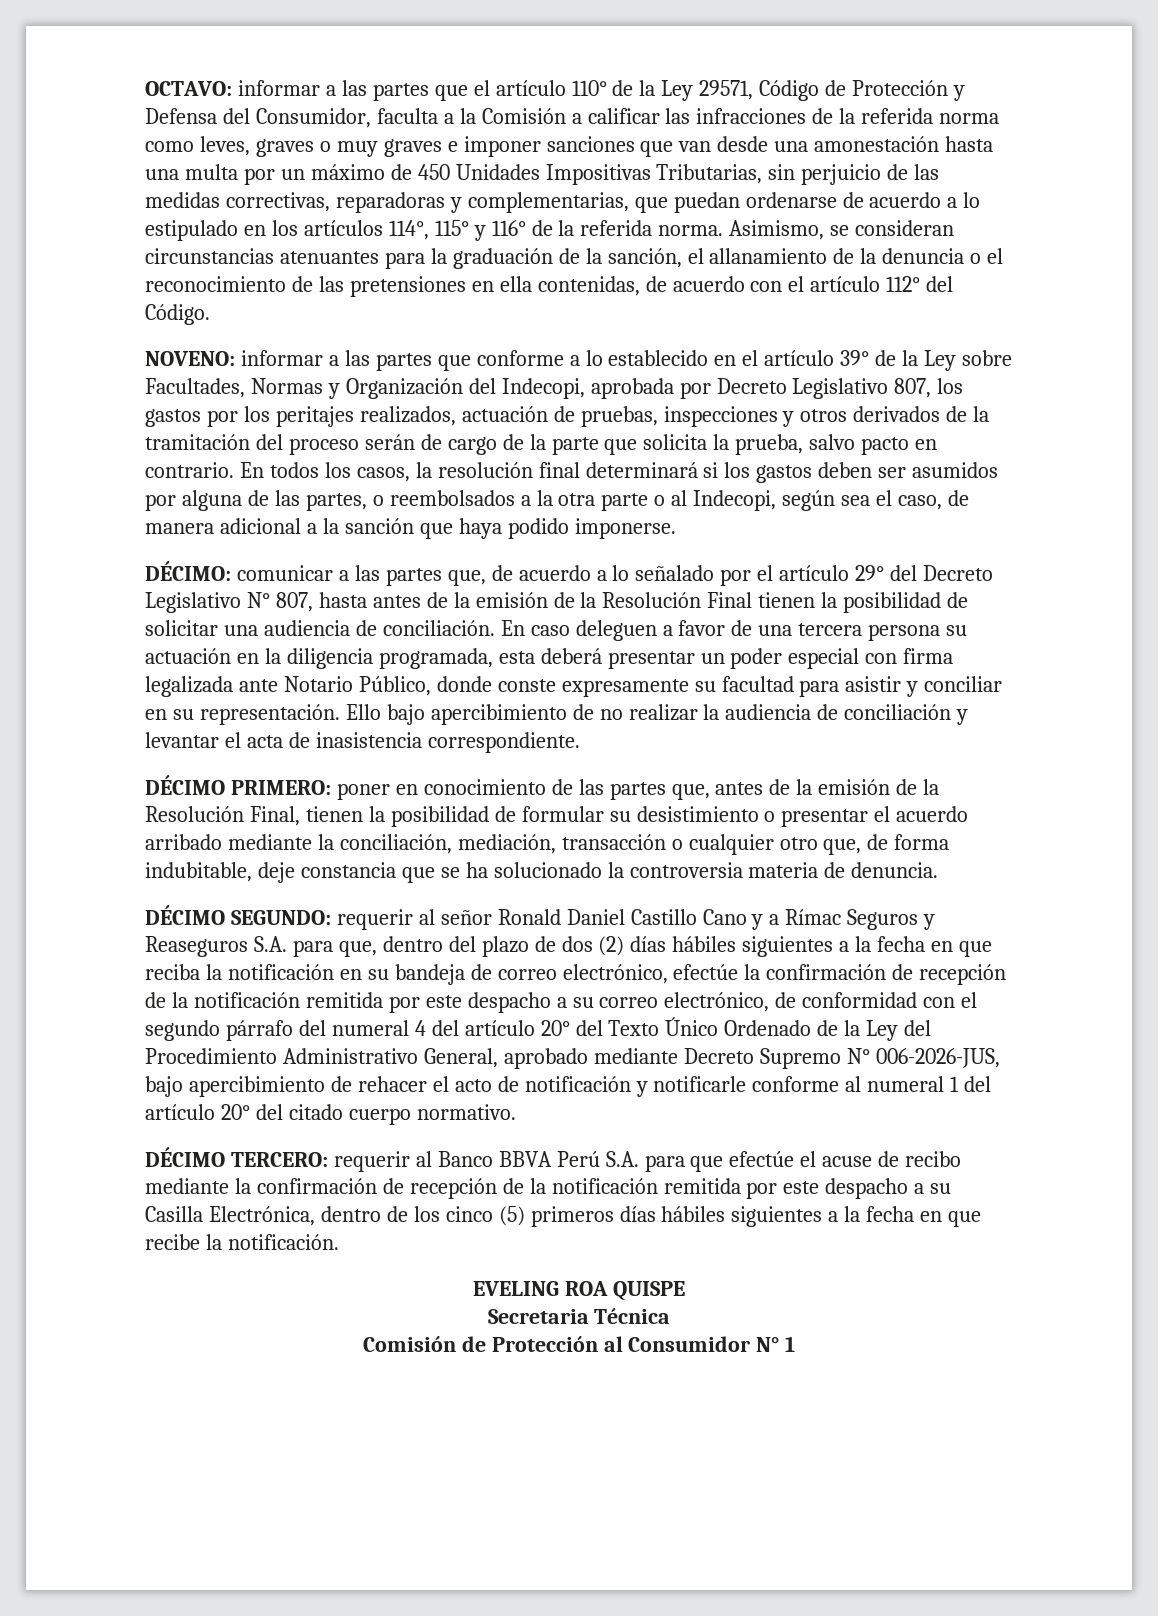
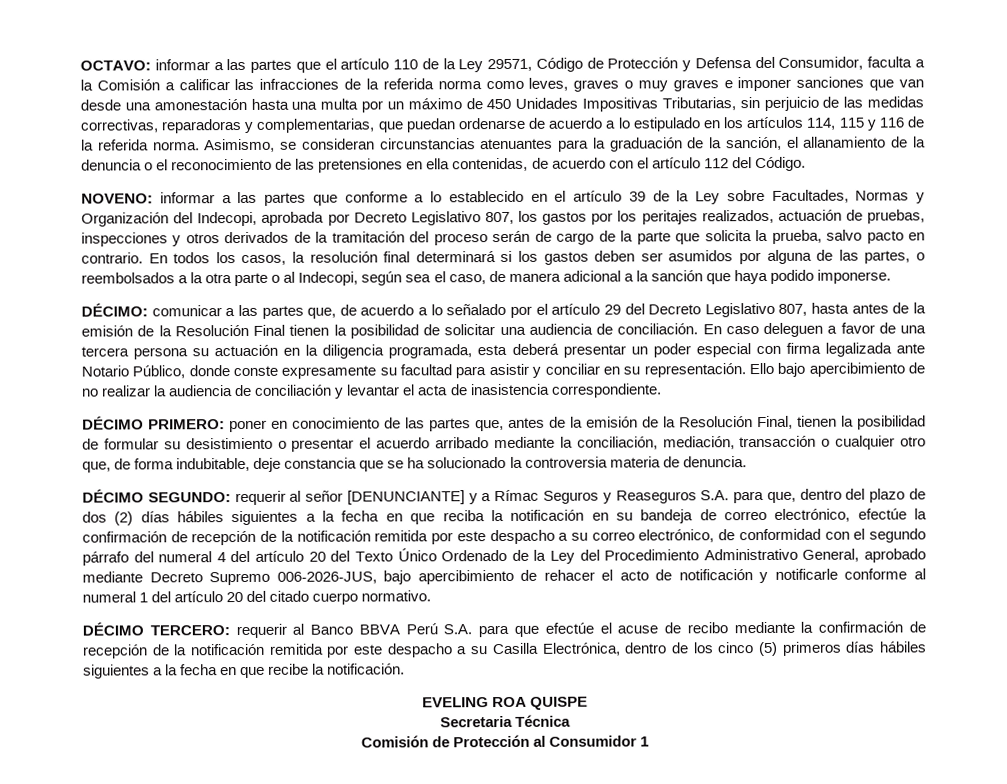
- informar a las partes que el artículo 110° de la Ley 29571, Código de Protección y Defensa del Consumidor, faculta a la Comisión a calificar las infracciones de la referida norma como leves, graves o muy graves e imponer sanciones que van desde una amonestación hasta una multa por un máximo de 450 Unidades Impositivas Tributarias, sin perjuicio de las medidas correctivas, reparadoras y complementarias, que puedan ordenarse de acuerdo a lo estipulado en los artículos 114°, 115° y 116° de la referida norma.
+ informar a las partes que el artículo 110 de la Ley 29571, Código de Protección y Defensa del Consumidor, faculta a la Comisión a calificar las infracciones de la referida norma como leves, graves o muy graves e imponer sanciones que van desde una amonestación hasta una multa por un máximo de 450 Unidades Impositivas Tributarias, sin perjuicio de las medidas correctivas, reparadoras y complementarias, que puedan ordenarse de acuerdo a lo estipulado en los artículos 114, 115 y 116 de la referida norma.
- Asimismo, se consideran circunstancias atenuantes para la graduación de la sanción, el allanamiento de la denuncia o el reconocimiento de las pretensiones en ella contenidas, de acuerdo con el artículo 112° del Código.
+ Asimismo, se consideran circunstancias atenuantes para la graduación de la sanción, el allanamiento de la denuncia o el reconocimiento de las pretensiones en ella contenidas, de acuerdo con el artículo 112 del Código.
- NOVENO: informar a las partes que conforme a lo establecido en el artículo 39° de la Ley sobre Facultades, Normas y Organización del Indecopi, aprobada por Decreto Legislativo 807, los gastos por los peritajes realizados, actuación de pruebas, inspecciones y otros derivados de la tramitación del proceso serán de cargo de la parte que solicita la prueba, salvo pacto en contrario.
+ NOVENO: informar a las partes que conforme a lo establecido en el artículo 39 de la Ley sobre Facultades, Normas y Organización del Indecopi, aprobada por Decreto Legislativo 807, los gastos por los peritajes realizados, actuación de pruebas, inspecciones y otros derivados de la tramitación del proceso serán de cargo de la parte que solicita la prueba, salvo pacto en contrario.
- DÉCIMO: comunicar a las partes que, de acuerdo a lo señalado por el artículo 29° del Decreto Legislativo N° 807, hasta antes de la emisión de la Resolución Final tienen la posibilidad de solicitar una audiencia de conciliación.
+ DÉCIMO: comunicar a las partes que, de acuerdo a lo señalado por el artículo 29 del Decreto Legislativo 807, hasta antes de la emisión de la Resolución Final tienen la posibilidad de solicitar una audiencia de conciliación.
- requerir al señor Ronald Daniel Castillo Cano y a Rímac Seguros y Reaseguros S.A. para que, dentro del plazo de dos (2) días hábiles siguientes a la fecha en que reciba la notificación en su bandeja de correo electrónico, efectúe la confirmación de recepción de la notificación remitida por este despacho a su correo electrónico, de conformidad con el segundo párrafo del numeral 4 del artículo 20° del Texto Único Ordenado de la Ley del Procedimiento Administrativo General, aprobado mediante Decreto Supremo N° 006-2026-JUS, bajo apercibimiento de rehacer el acto de notificación y notificarle conforme al numeral 1 del artículo 20° del citado cuerpo normativo.
+ requerir al señor [DENUNCIANTE] y a Rímac Seguros y Reaseguros S.A. para que, dentro del plazo de dos (2) días hábiles siguientes a la fecha en que reciba la notificación en su bandeja de correo electrónico, efectúe la confirmación de recepción de la notificación remitida por este despacho a su correo electrónico, de conformidad con el segundo párrafo del numeral 4 del artículo 20 del Texto Único Ordenado de la Ley del Procedimiento Administrativo General, aprobado mediante Decreto Supremo 006-2026-JUS, bajo apercibimiento de rehacer el acto de notificación y notificarle conforme al numeral 1 del artículo 20 del citado cuerpo normativo.
- Comisión de Protección al Consumidor N° 1
+ Comisión de Protección al Consumidor 1

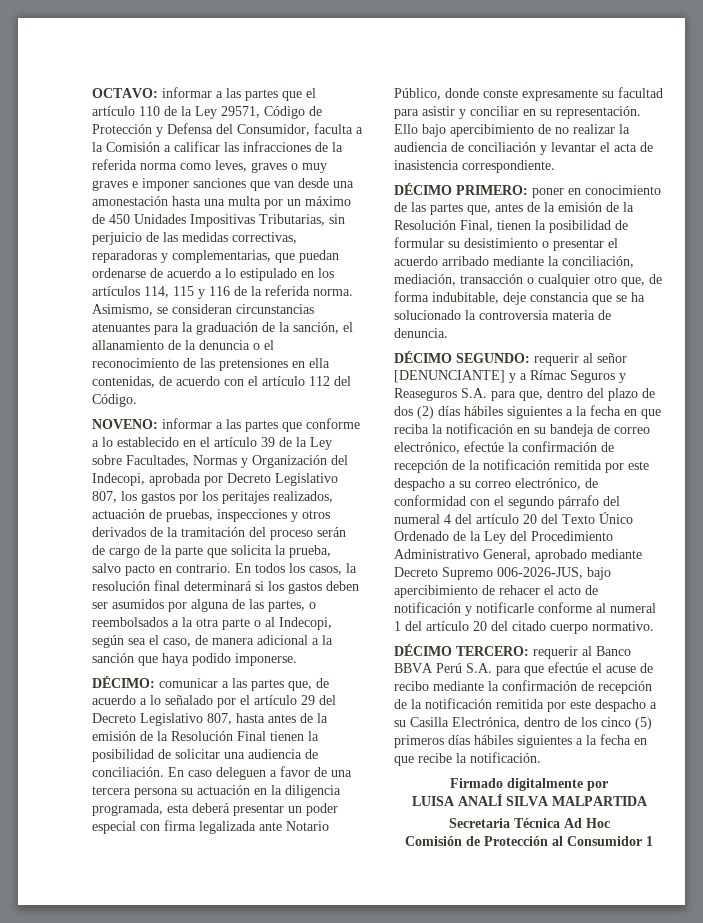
- EVELING ROA QUISPE
+ Firmado digitalmente por
+ LUISA ANALÍ SILVA MALPARTIDA
- Secretaria Técnica
+ Secretaria Técnica Ad Hoc

